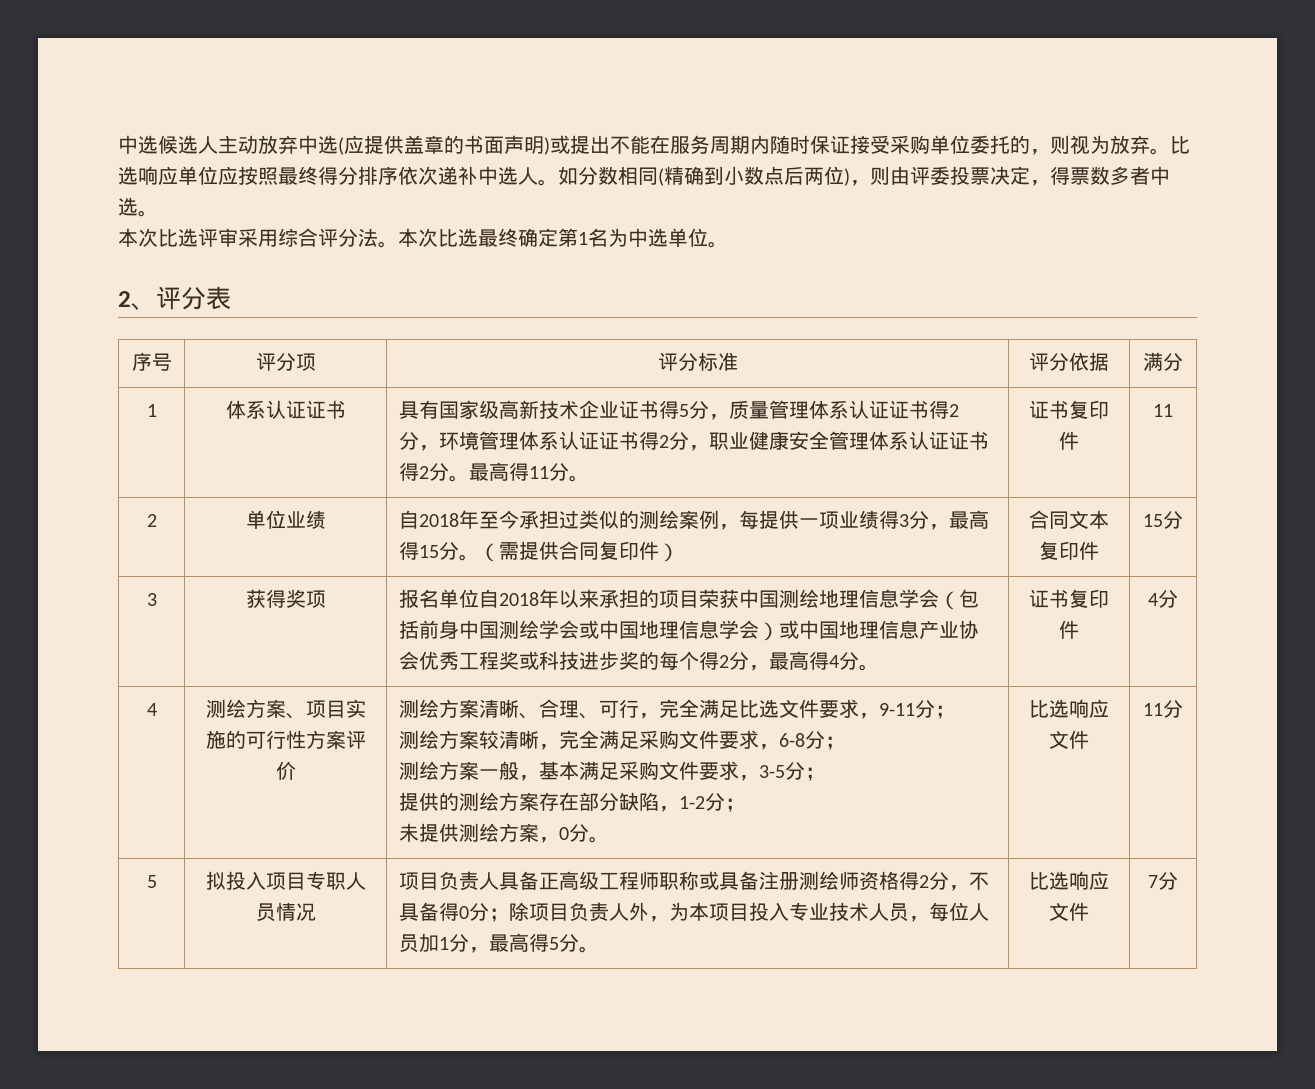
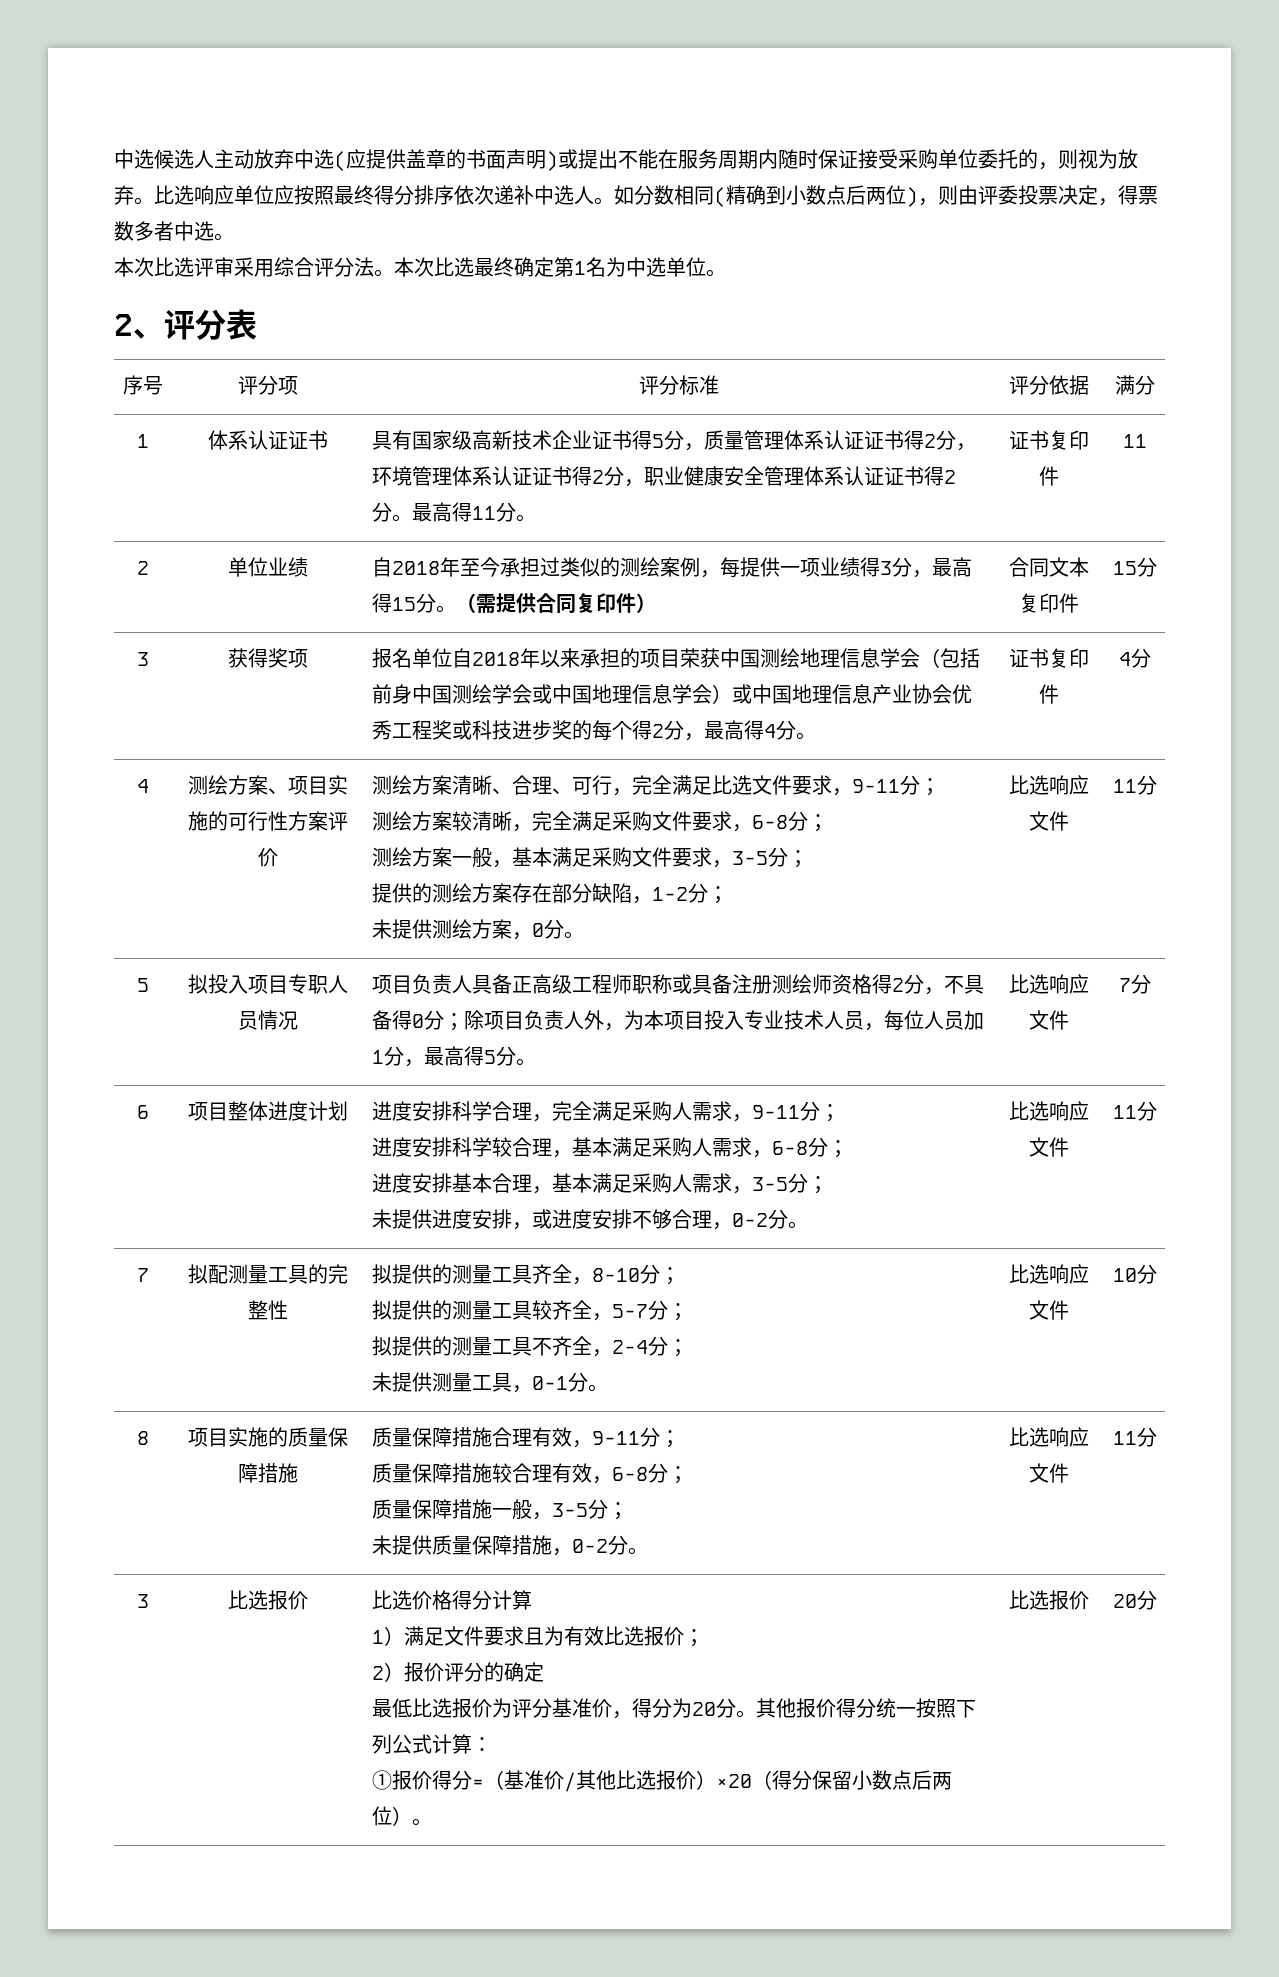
+ 6 | 项目整体进度计划 | 进度安排科学合理，完全满足采购人需求，9-11分；
+ 进度安排科学较合理，基本满足采购人需求，6-8分；
+ 进度安排基本合理，基本满足采购人需求，3-5分；
+ 未提供进度安排，或进度安排不够合理，0-2分。 | 比选响应文件 | 11分
+ 7 | 拟配测量工具的完整性 | 拟提供的测量工具齐全，8-10分；
+ 拟提供的测量工具较齐全，5-7分；
+ 拟提供的测量工具不齐全，2-4分；
+ 未提供测量工具，0-1分。 | 比选响应文件 | 10分
+ 8 | 项目实施的质量保障措施 | 质量保障措施合理有效，9-11分；
+ 质量保障措施较合理有效，6-8分；
+ 质量保障措施一般，3-5分；
+ 未提供质量保障措施，0-2分。 | 比选响应文件 | 11分
+ 3 | 比选报价 | 比选价格得分计算
+ 1）满足文件要求且为有效比选报价；
+ 2）报价评分的确定
+ 最低比选报价为评分基准价，得分为20分。其他报价得分统一按照下列公式计算：
+ ①报价得分=（基准价/其他比选报价）×20（得分保留小数点后两位）。 | 比选报价 | 20分

